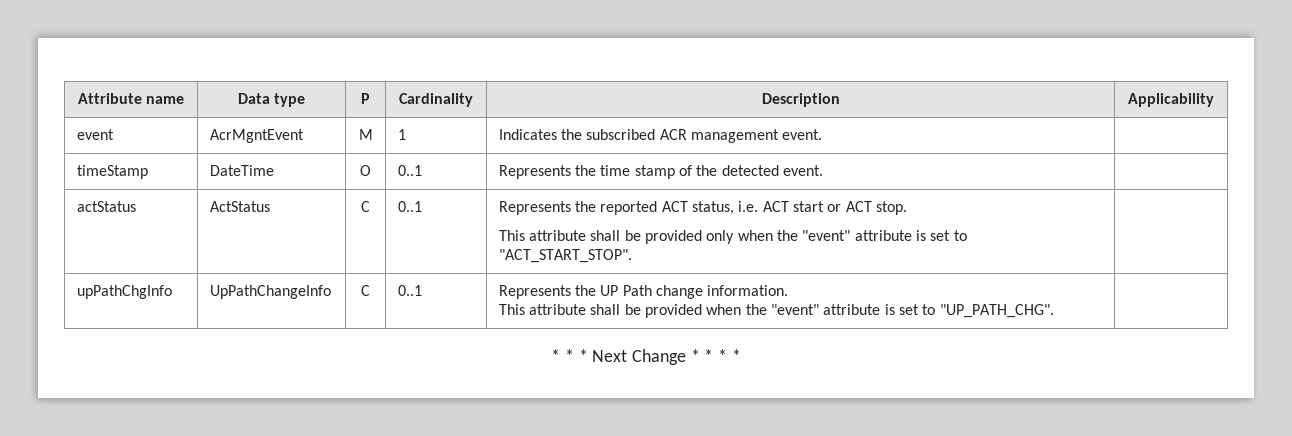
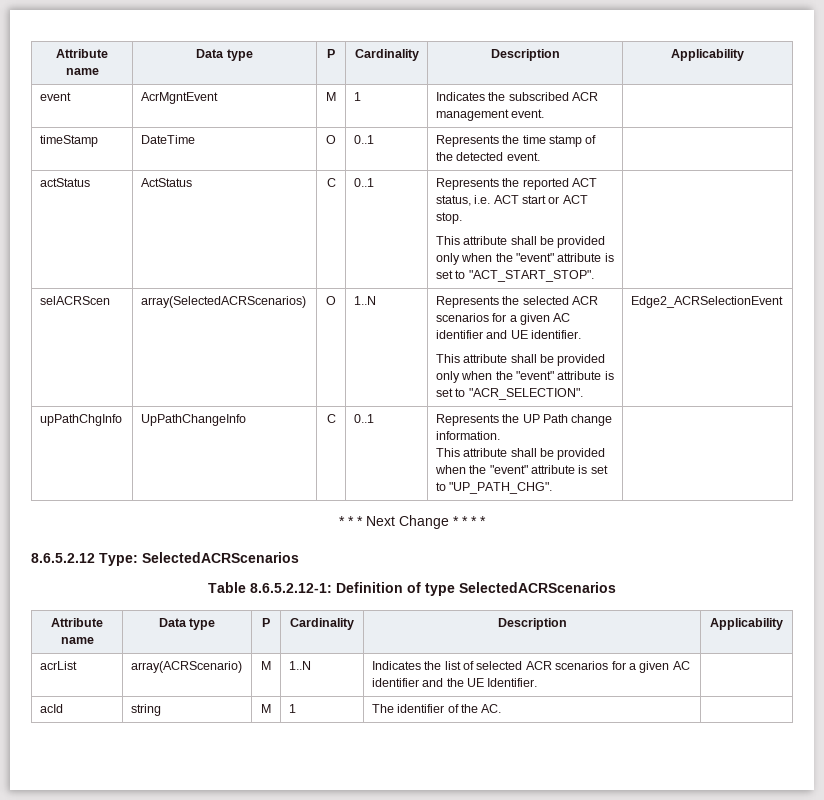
+ selACRScen | array(SelectedACRScenarios) | O | 1..N | Represents the selected ACR scenarios for a given AC identifier and UE identifier.
+ This attribute shall be provided only when the "event" attribute is set to "ACR_SELECTION". | Edge2_ACRSelectionEvent
+ 8.6.5.2.12 Type: SelectedACRScenarios
+ Table 8.6.5.2.12-1: Definition of type SelectedACRScenarios
+ Attribute name | Data type | P | Cardinality | Description | Applicability
+ acrList | array(ACRScenario) | M | 1..N | Indicates the list of selected ACR scenarios for a given AC identifier and the UE Identifier. |
+ acId | string | M | 1 | The identifier of the AC. |

